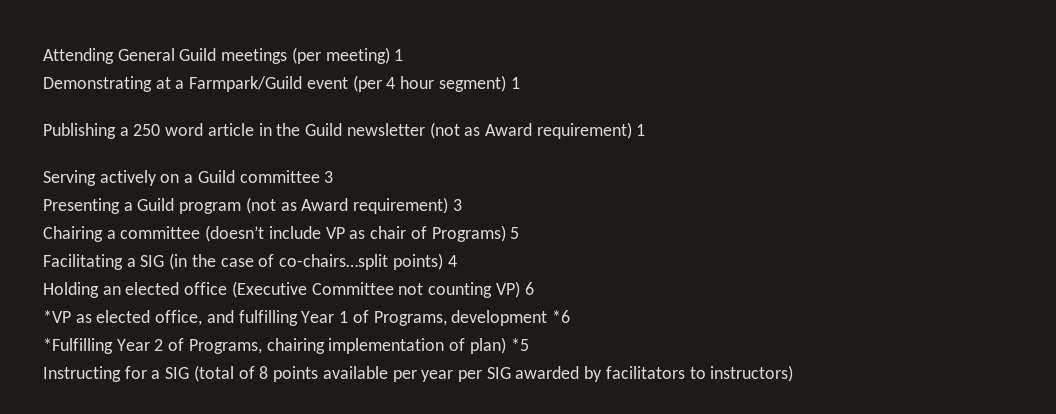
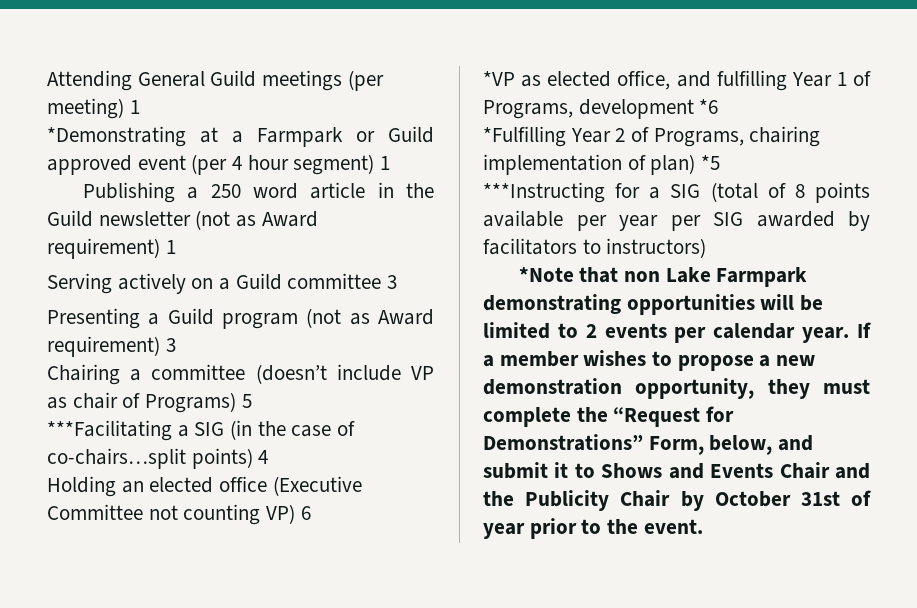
- Demonstrating at a Farmpark/Guild event (per 4 hour segment) 1
+ *Demonstrating at a Farmpark or Guild approved event (per 4 hour segment) 1
- Facilitating a SIG (in the case of co-chairs…split points) 4
+ ***Facilitating a SIG (in the case of co-chairs…split points) 4
- Instructing for a SIG (total of 8 points available per year per SIG awarded by facilitators to instructors)
+ ***Instructing for a SIG (total of 8 points available per year per SIG awarded by facilitators to instructors)
+ *Note that non Lake Farmpark demonstrating opportunities will be limited to 2 events per calendar year. If a member wishes to propose a new demonstration opportunity, they must complete the “Request for Demonstrations” Form, below, and submit it to Shows and Events Chair and the Publicity Chair by October 31st of year prior to the event.

